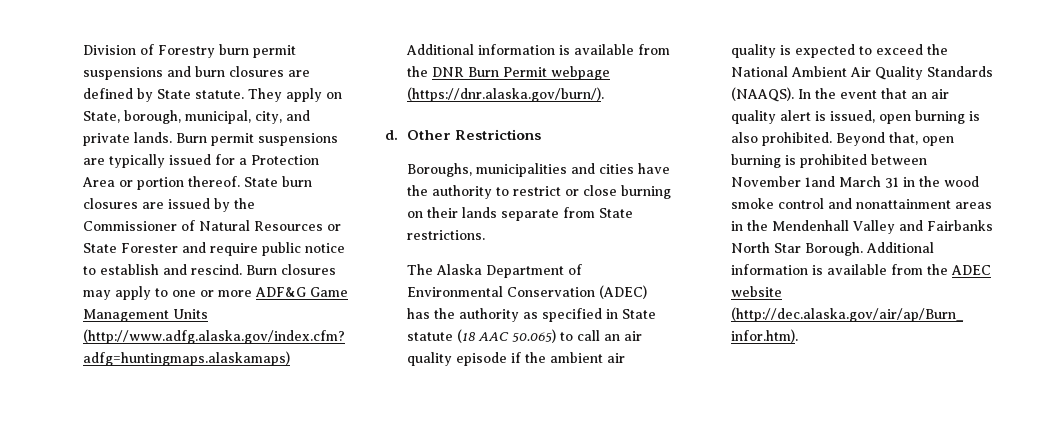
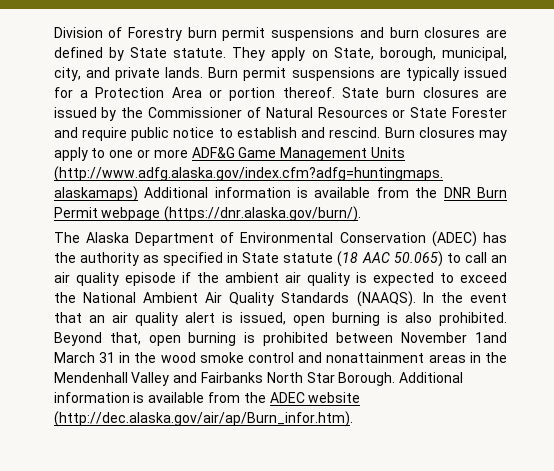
- d. Other Restrictions
- Boroughs, municipalities and cities have the authority to restrict or close burning on their lands separate from State restrictions.

